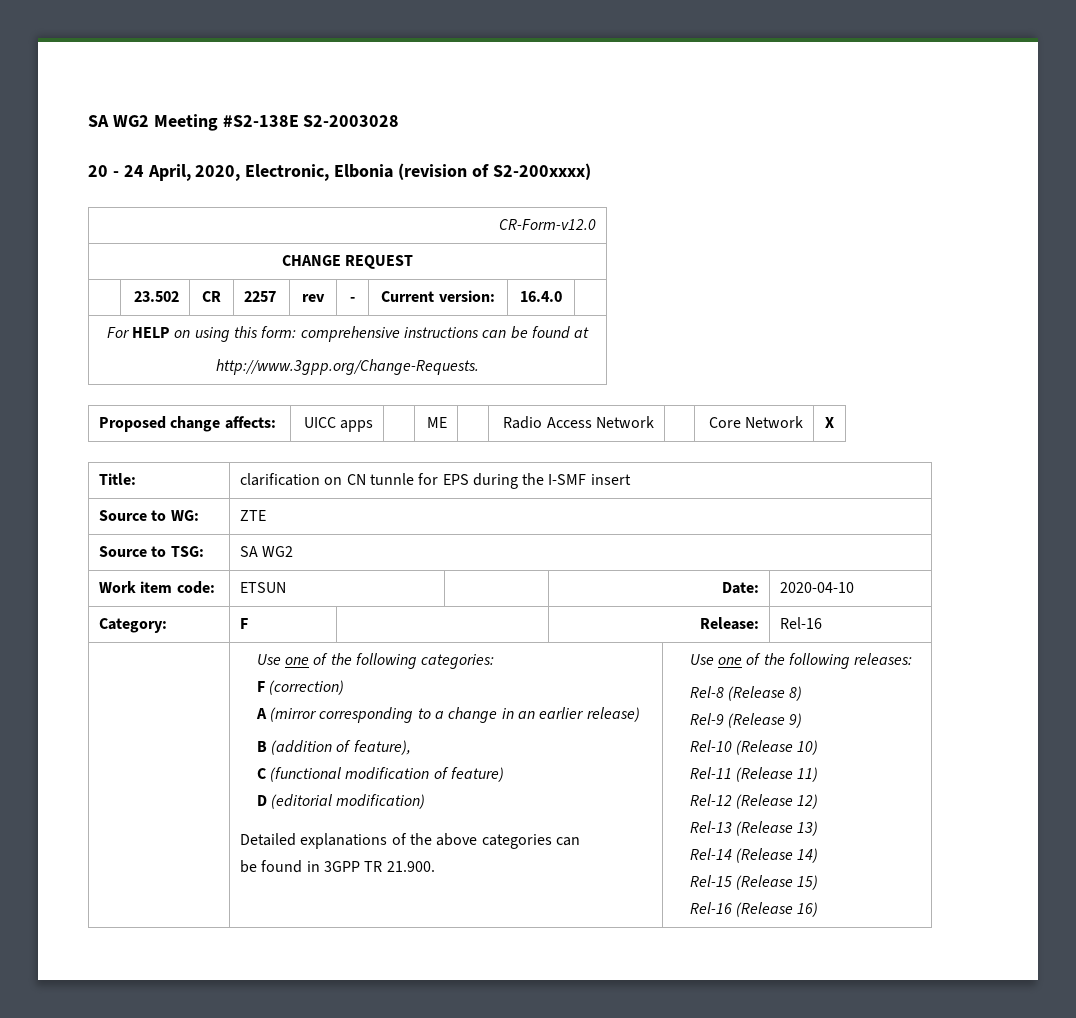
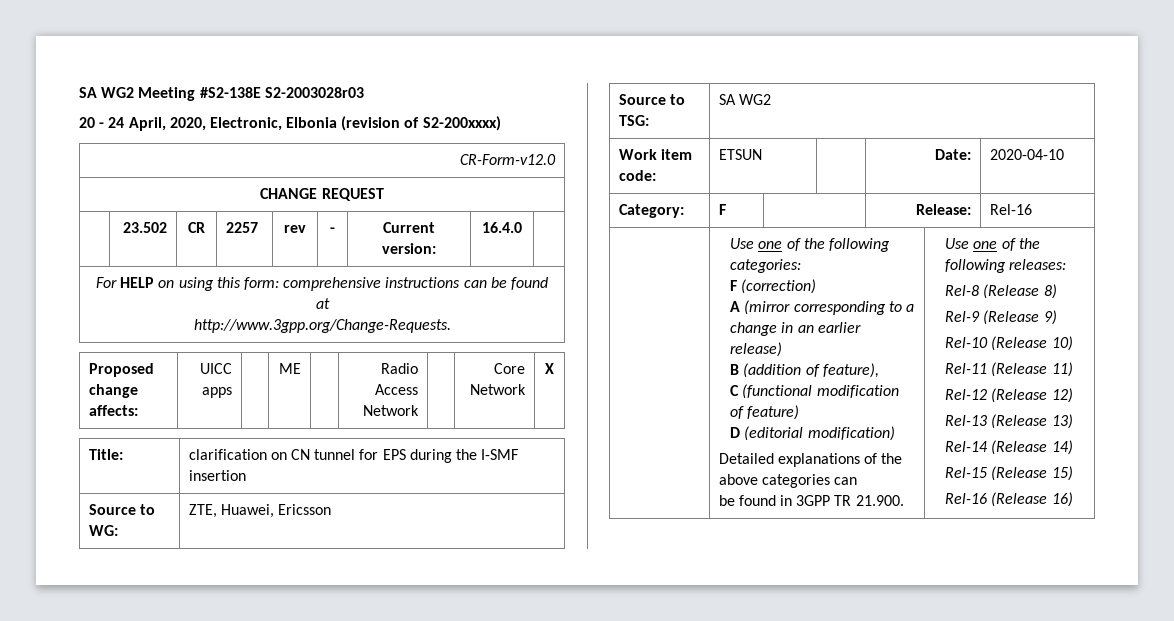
- SA WG2 Meeting #S2-138E S2-2003028
+ SA WG2 Meeting #S2-138E S2-2003028r03
- Title: | clarification on CN tunnle for EPS during the I-SMF insert
+ Title: | clarification on CN tunnel for EPS during the I-SMF insertion
- Source to WG: | ZTE
+ Source to WG: | ZTE, Huawei, Ericsson

